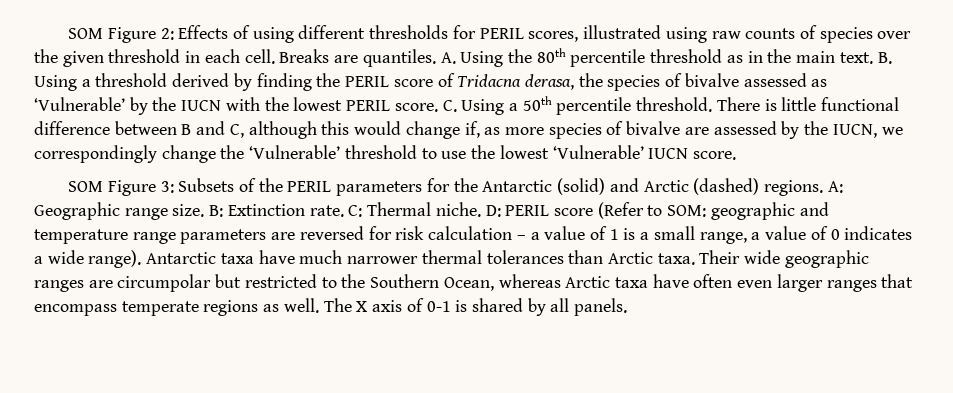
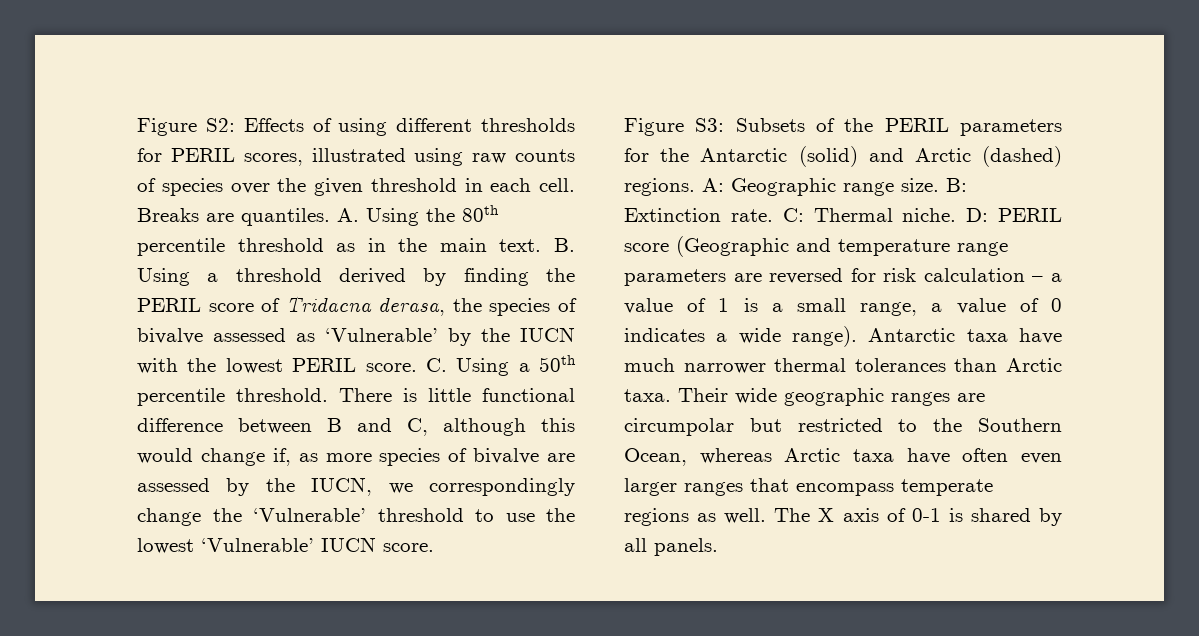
- SOM Figure 2: Effects of using different thresholds for PERIL scores, illustrated using raw counts of species over the given threshold in each cell.
+ Figure S2: Effects of using different thresholds for PERIL scores, illustrated using raw counts of species over the given threshold in each cell.
- SOM Figure 3: Subsets of the PERIL parameters for the Antarctic (solid) and Arctic (dashed) regions.
+ Figure S3: Subsets of the PERIL parameters for the Antarctic (solid) and Arctic (dashed) regions.
- D: PERIL score (Refer to SOM: geographic and temperature range parameters are reversed for risk calculation – a value of 1 is a small range, a value of 0 indicates a wide range).
+ D: PERIL score (Geographic and temperature range parameters are reversed for risk calculation – a value of 1 is a small range, a value of 0 indicates a wide range).

